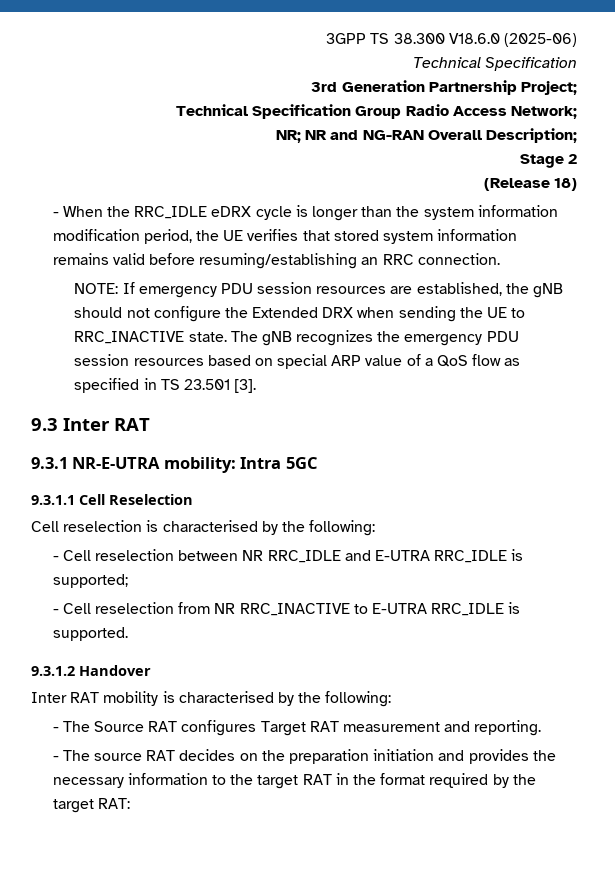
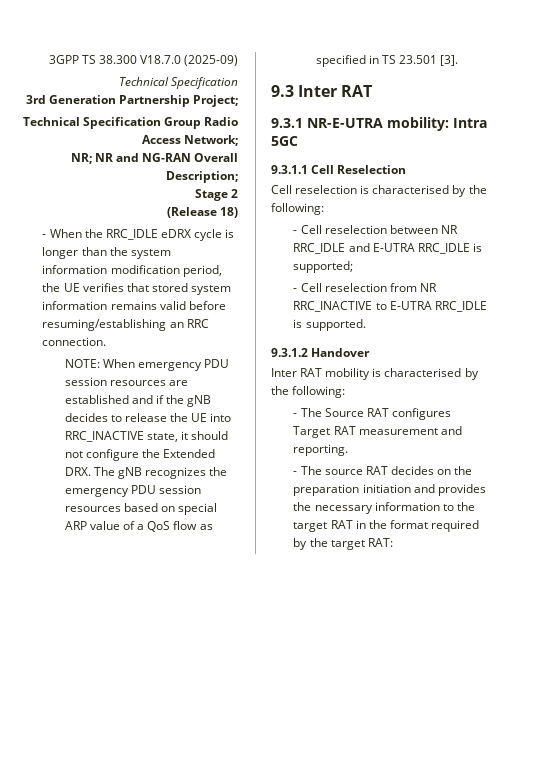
- 3GPP TS 38.300 V18.6.0 (2025-06)
+ 3GPP TS 38.300 V18.7.0 (2025-09)
- NOTE: If emergency PDU session resources are established, the gNB should not configure the Extended DRX when sending the UE to RRC_INACTIVE state. The gNB recognizes the emergency PDU session resources based on special ARP value of a QoS flow as specified in TS 23.501 [3].
+ NOTE: When emergency PDU session resources are established and if the gNB decides to release the UE into RRC_INACTIVE state, it should not configure the Extended DRX. The gNB recognizes the emergency PDU session resources based on special ARP value of a QoS flow as specified in TS 23.501 [3].

